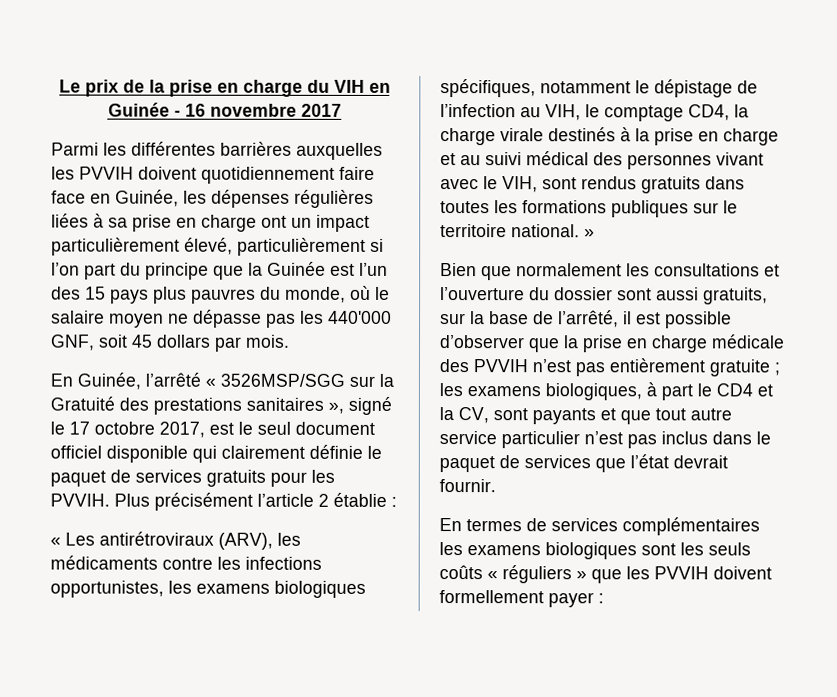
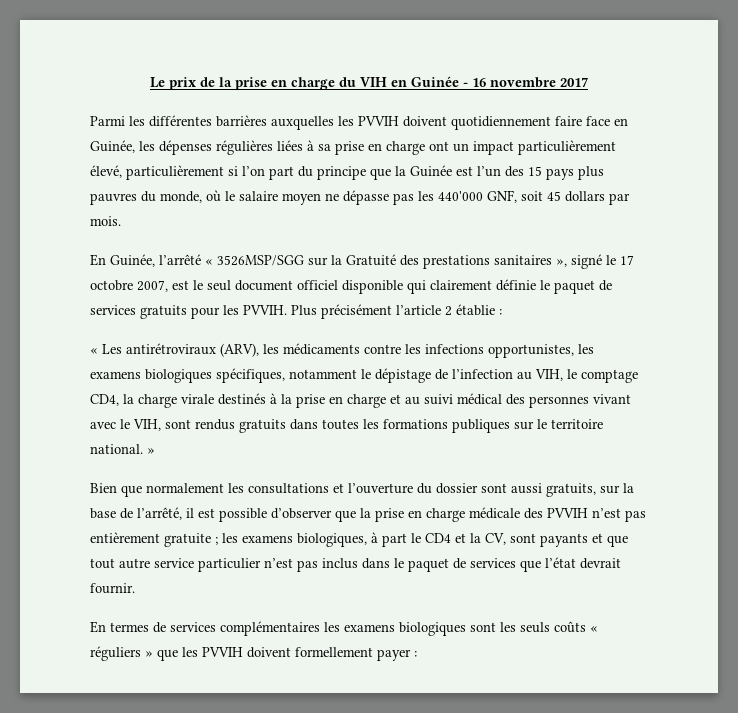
- En Guinée, l’arrêté « 3526MSP/SGG sur la Gratuité des prestations sanitaires », signé le 17 octobre 2017, est le seul document officiel disponible qui clairement définie le paquet de services gratuits pour les PVVIH.
+ En Guinée, l’arrêté « 3526MSP/SGG sur la Gratuité des prestations sanitaires », signé le 17 octobre 2007, est le seul document officiel disponible qui clairement définie le paquet de services gratuits pour les PVVIH.

